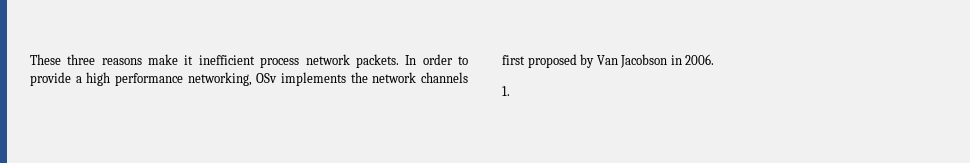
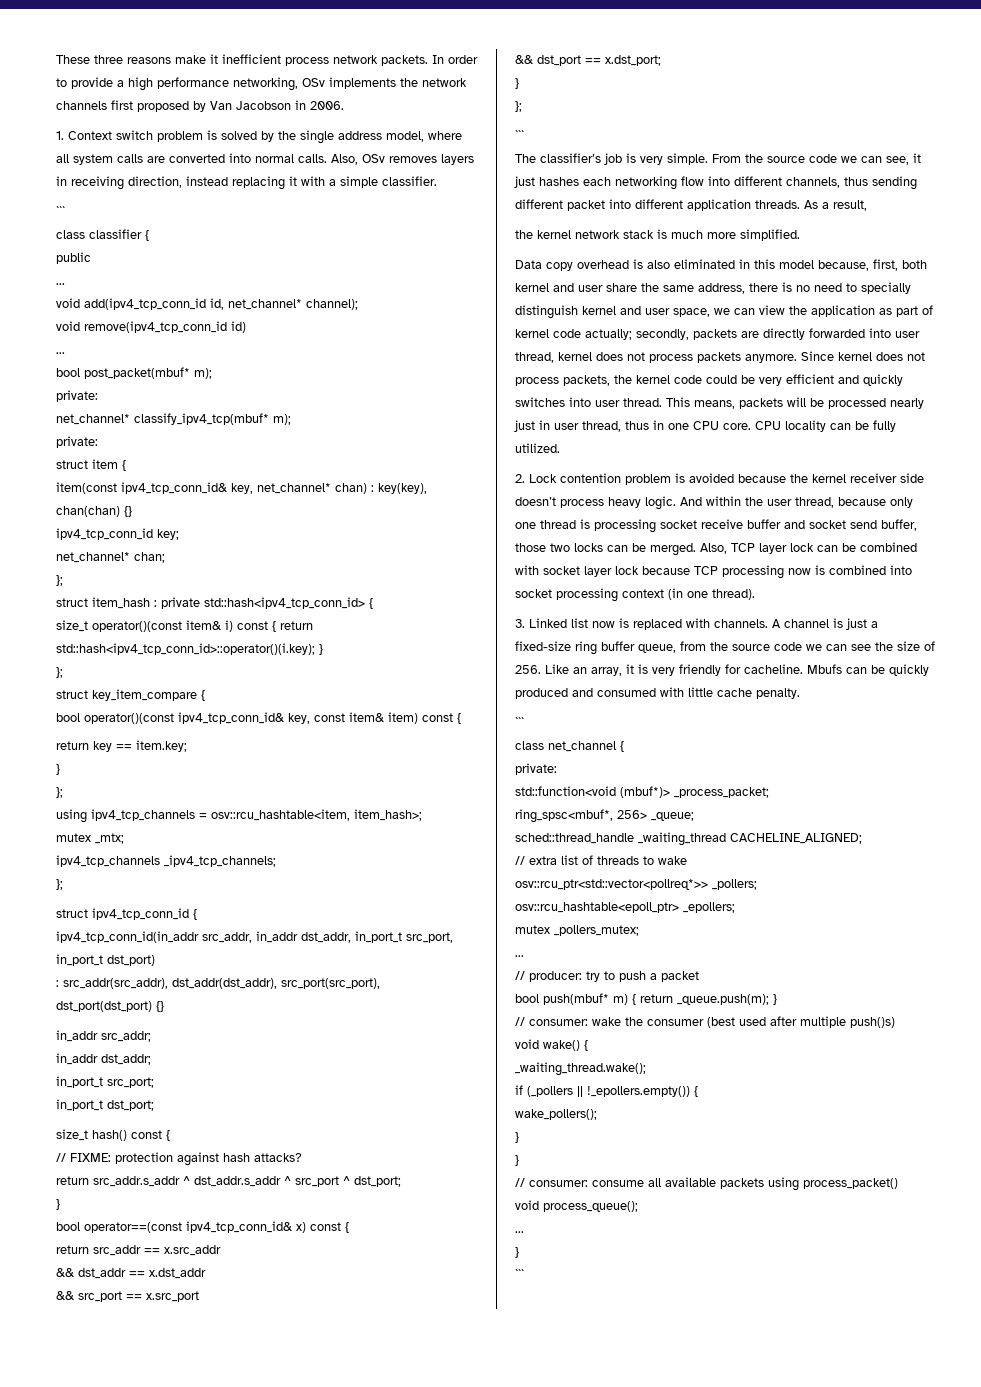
- 1.
+ 1. Context switch problem is solved by the single address model, where all system calls are converted into normal calls. Also, OSv removes layers in receiving direction, instead replacing it with a simple classifier.
+ ```
+ class classifier {
+ public
+ ...
+ void add(ipv4_tcp_conn_id id, net_channel* channel);
+ void remove(ipv4_tcp_conn_id id)
+ ...
+ bool post_packet(mbuf* m);
+ private:
+ net_channel* classify_ipv4_tcp(mbuf* m);
+ private:
+ struct item {
+ item(const ipv4_tcp_conn_id& key, net_channel* chan) : key(key), chan(chan) {}
+ ipv4_tcp_conn_id key;
+ net_channel* chan;
+ };
+ struct item_hash : private std::hash<ipv4_tcp_conn_id> {
+ size_t operator()(const item& i) const { return std::hash<ipv4_tcp_conn_id>::operator()(i.key); }
+ };
+ struct key_item_compare {
+ bool operator()(const ipv4_tcp_conn_id& key, const item& item) const {
+ return key == item.key;
+ }
+ };
+ using ipv4_tcp_channels = osv::rcu_hashtable<item, item_hash>;
+ mutex _mtx;
+ ipv4_tcp_channels _ipv4_tcp_channels;
+ };
+ struct ipv4_tcp_conn_id {
+ ipv4_tcp_conn_id(in_addr src_addr, in_addr dst_addr, in_port_t src_port, in_port_t dst_port)
+ : src_addr(src_addr), dst_addr(dst_addr), src_port(src_port), dst_port(dst_port) {}
+ in_addr src_addr;
+ in_addr dst_addr;
+ in_port_t src_port;
+ in_port_t dst_port;
+ size_t hash() const {
+ // FIXME: protection against hash attacks?
+ return src_addr.s_addr ^ dst_addr.s_addr ^ src_port ^ dst_port;
+ }
+ bool operator==(const ipv4_tcp_conn_id& x) const {
+ return src_addr == x.src_addr
+ && dst_addr == x.dst_addr
+ && src_port == x.src_port
+ && dst_port == x.dst_port;
+ }
+ };
+ ```
+ The classifier’s job is very simple. From the source code we can see, it just hashes each networking flow into different channels, thus sending different packet into different application threads. As a result,
+ the kernel network stack is much more simplified.
+ Data copy overhead is also eliminated in this model because, first, both kernel and user share the same address, there is no need to specially distinguish kernel and user space, we can view the application as part of kernel code actually; secondly, packets are directly forwarded into user thread, kernel does not process packets anymore. Since kernel does not process packets, the kernel code could be very efficient and quickly switches into user thread. This means, packets will be processed nearly just in user thread, thus in one CPU core. CPU locality can be fully utilized.
+ 2. Lock contention problem is avoided because the kernel receiver side doesn’t process heavy logic. And within the user thread, because only one thread is processing socket receive buffer and socket send buffer, those two locks can be merged. Also, TCP layer lock can be combined with socket layer lock because TCP processing now is combined into socket processing context (in one thread).
+ 3. Linked list now is replaced with channels. A channel is just a fixed-size ring buffer queue, from the source code we can see the size of 256. Like an array, it is very friendly for cacheline. Mbufs can be quickly produced and consumed with little cache penalty.
+ ```
+ class net_channel {
+ private:
+ std::function<void (mbuf*)> _process_packet;
+ ring_spsc<mbuf*, 256> _queue;
+ sched::thread_handle _waiting_thread CACHELINE_ALIGNED;
+ // extra list of threads to wake
+ osv::rcu_ptr<std::vector<pollreq*>> _pollers;
+ osv::rcu_hashtable<epoll_ptr> _epollers;
+ mutex _pollers_mutex;
+ ...
+ // producer: try to push a packet
+ bool push(mbuf* m) { return _queue.push(m); }
+ // consumer: wake the consumer (best used after multiple push()s)
+ void wake() {
+ _waiting_thread.wake();
+ if (_pollers || !_epollers.empty()) {
+ wake_pollers();
+ }
+ }
+ // consumer: consume all available packets using process_packet()
+ void process_queue();
+ ...
+ }
+ ```

